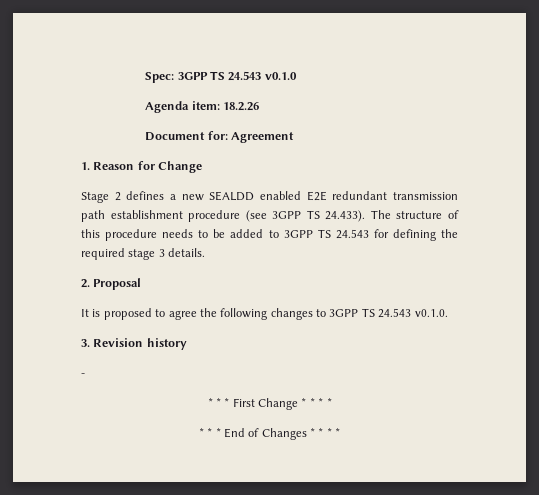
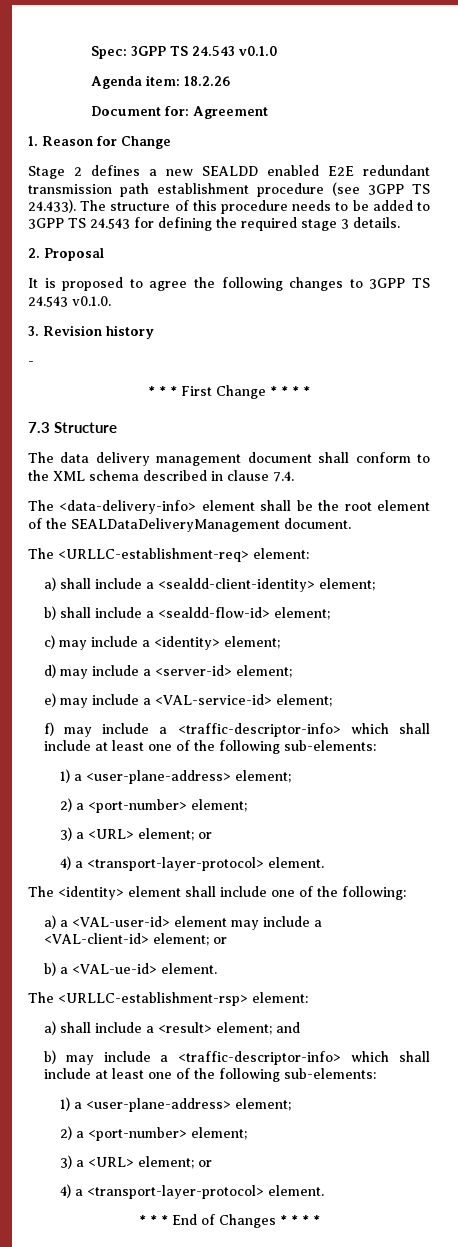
+ 7.3 Structure
+ The data delivery management document shall conform to the XML schema described in clause 7.4.
+ The <data-delivery-info> element shall be the root element of the SEALDataDeliveryManagement document.
+ The <URLLC-establishment-req> element:
+ a) shall include a <sealdd-client-identity> element;
+ b) shall include a <sealdd-flow-id> element;
+ c) may include a <identity> element;
+ d) may include a <server-id> element;
+ e) may include a <VAL-service-id> element;
+ f) may include a <traffic-descriptor-info> which shall include at least one of the following sub-elements:
+ 1) a <user-plane-address> element;
+ 2) a <port-number> element;
+ 3) a <URL> element; or
+ 4) a <transport-layer-protocol> element.
+ The <identity> element shall include one of the following:
+ a) a <VAL-user-id> element may include a <VAL-client-id> element; or
+ b) a <VAL-ue-id> element.
+ The <URLLC-establishment-rsp> element:
+ a) shall include a <result> element; and
+ b) may include a <traffic-descriptor-info> which shall include at least one of the following sub-elements:
+ 1) a <user-plane-address> element;
+ 2) a <port-number> element;
+ 3) a <URL> element; or
+ 4) a <transport-layer-protocol> element.

